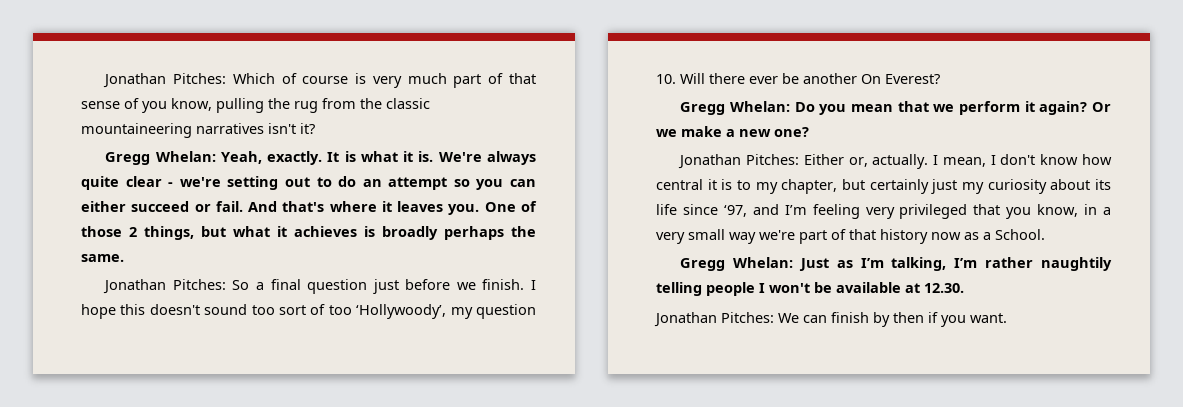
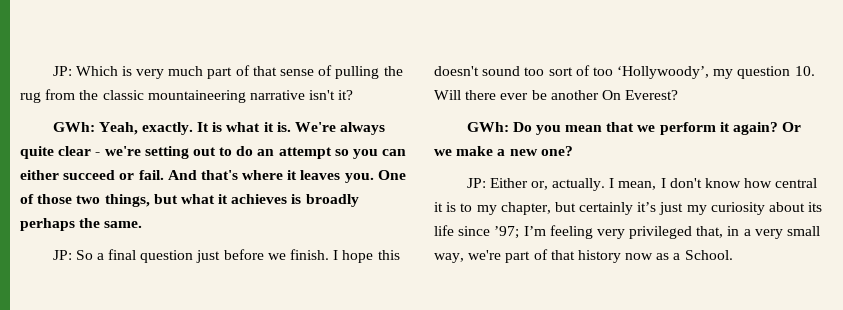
- Jonathan Pitches: Which of course is very much part of that sense of you know, pulling the rug from the classic mountaineering narratives isn't it?
+ JP: Which is very much part of that sense of pulling the rug from the classic mountaineering narrative isn't it?
- Gregg Whelan: Yeah, exactly.
+ GWh: Yeah, exactly.
- One of those 2 things, but what it achieves is broadly perhaps the same.
+ One of those two things, but what it achieves is broadly perhaps the same.
- Jonathan Pitches: So a final question just before we finish.
+ JP: So a final question just before we finish.
- Gregg Whelan: Do you mean that we perform it again?
+ GWh: Do you mean that we perform it again?
- Jonathan Pitches: Either or, actually.
+ JP: Either or, actually.
- I mean, I don't know how central it is to my chapter, but certainly just my curiosity about its life since ‘97, and I’m feeling very privileged that you know, in a very small way we're part of that history now as a School.
+ I mean, I don't know how central it is to my chapter, but certainly it’s just my curiosity about its life since ’97; I’m feeling very privileged that, in a very small way, we're part of that history now as a School.
- Gregg Whelan: Just as I’m talking, I’m rather naughtily telling people I won't be available at 12.30.
- Jonathan Pitches: We can finish by then if you want.

